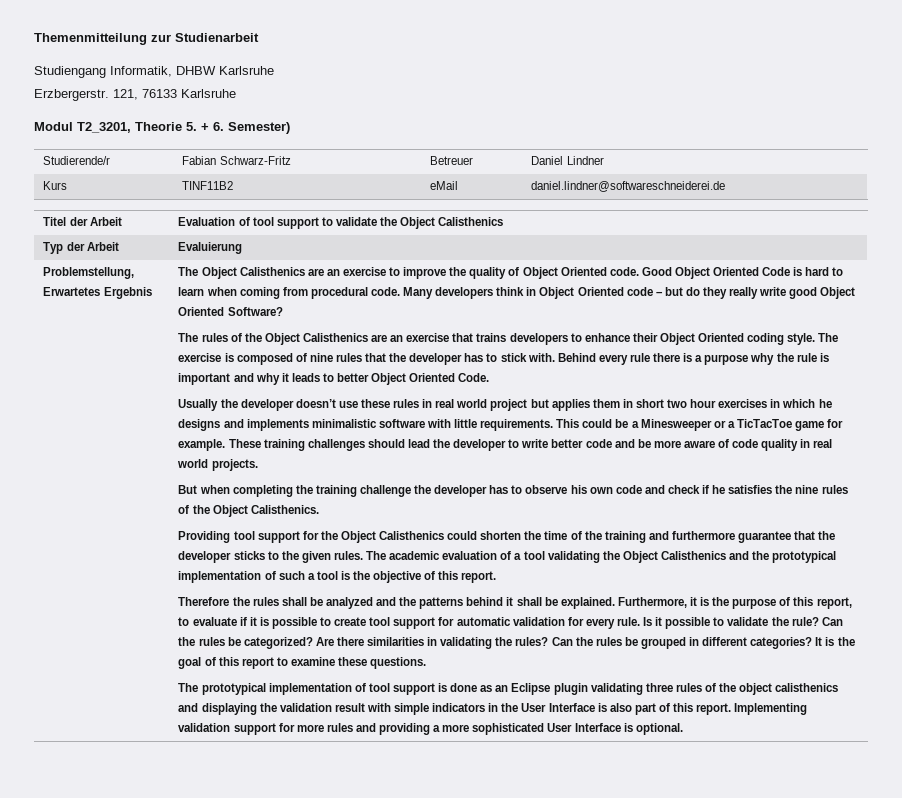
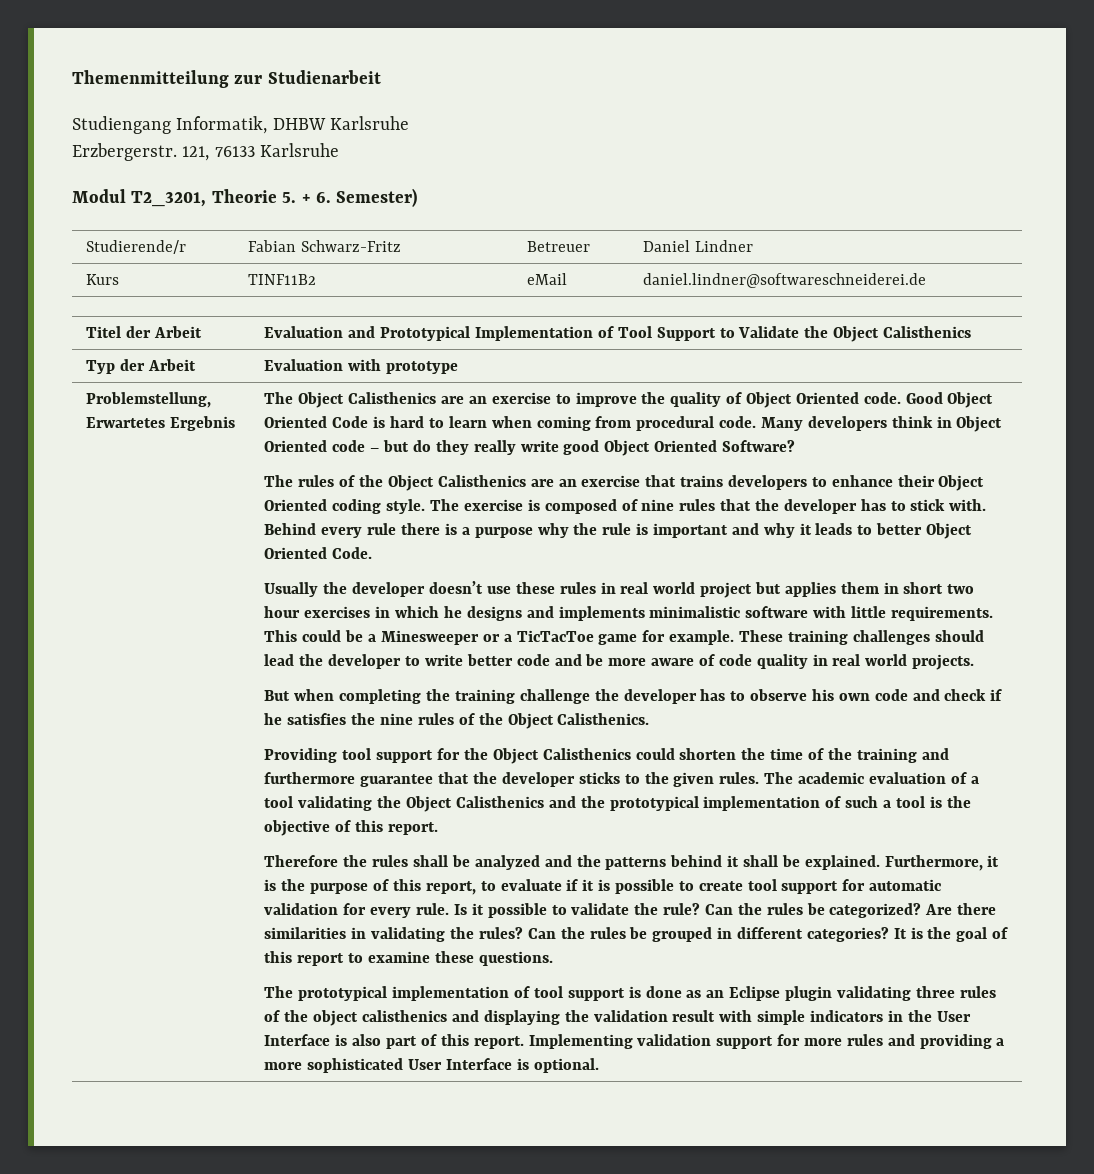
- Titel der Arbeit | Evaluation of tool support to validate the Object Calisthenics
+ Titel der Arbeit | Evaluation and Prototypical Implementation of Tool Support to Validate the Object Calisthenics
- Typ der Arbeit | Evaluierung
+ Typ der Arbeit | Evaluation with prototype

